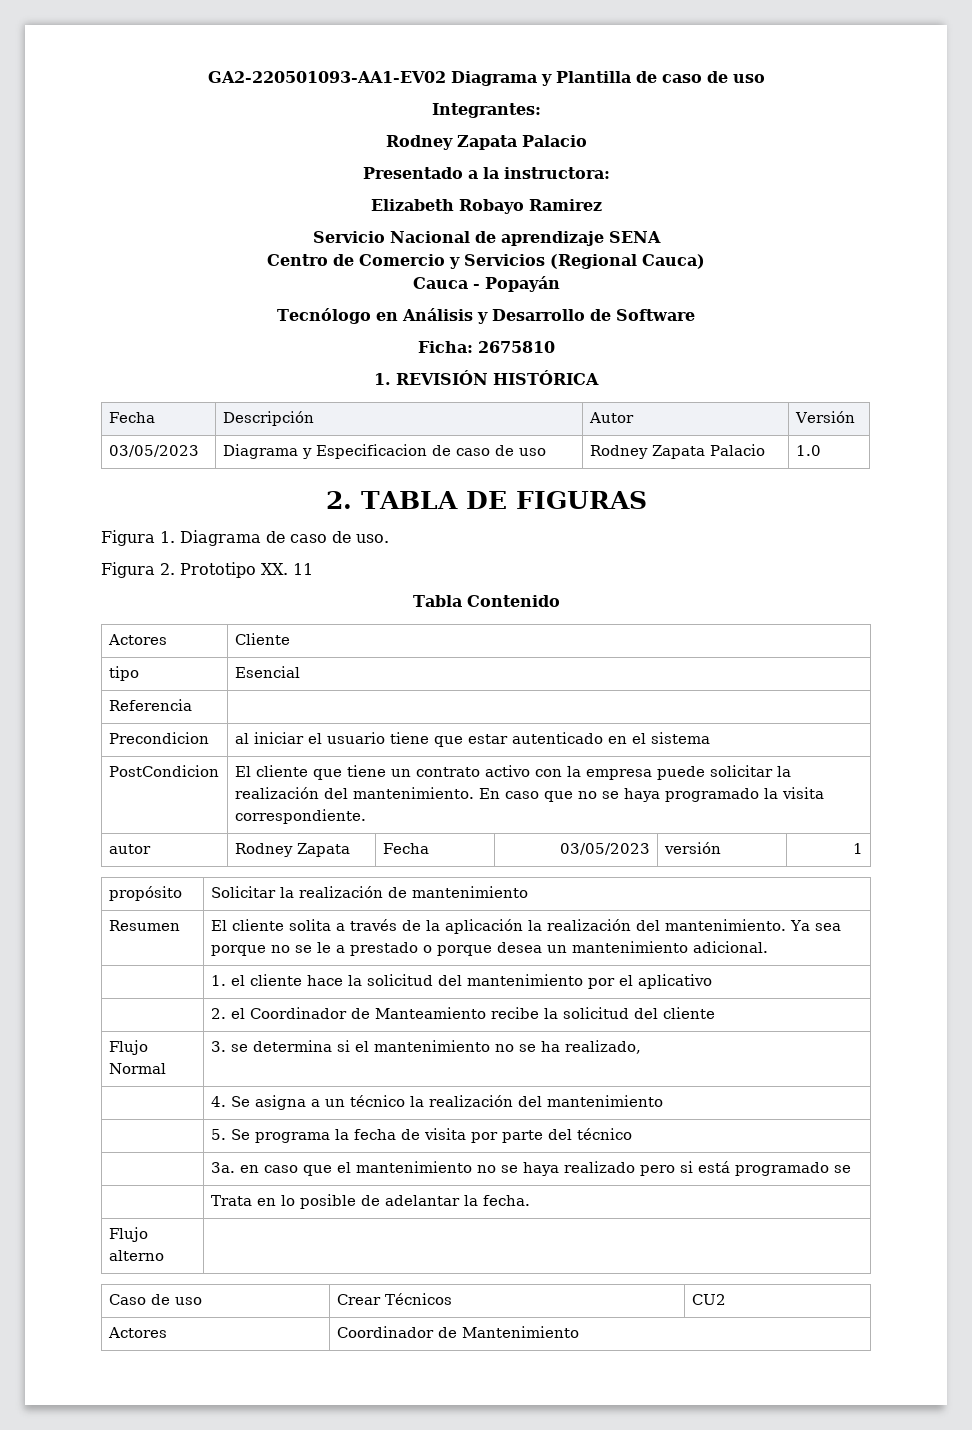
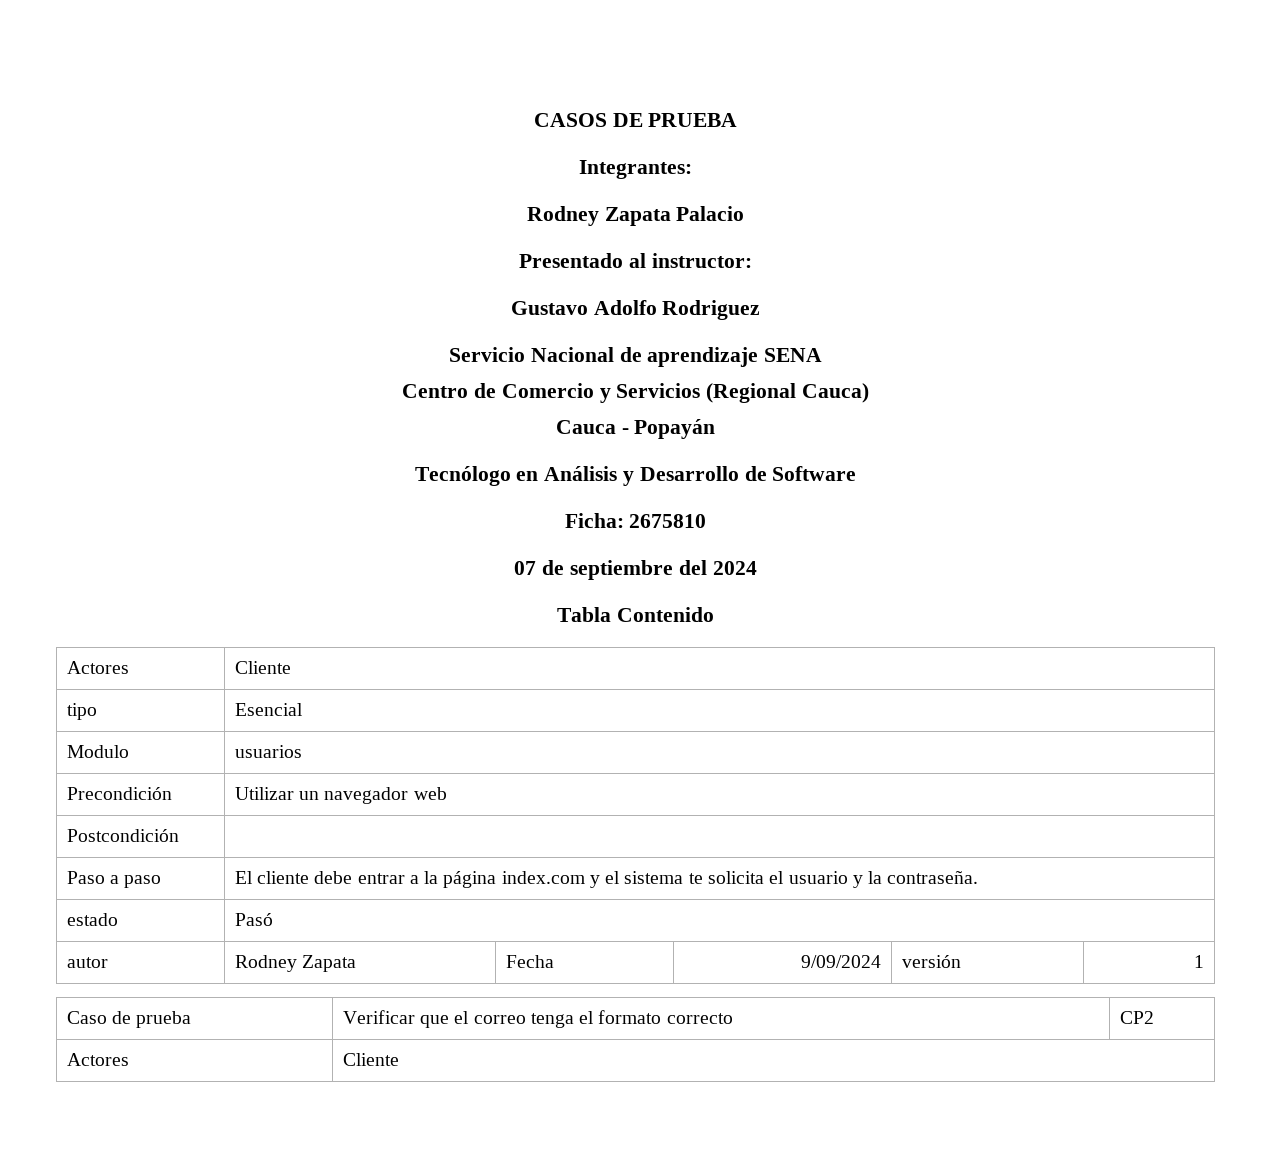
- GA2-220501093-AA1-EV02 Diagrama y Plantilla de caso de uso
+ CASOS DE PRUEBA
- Presentado a la instructora:
- Elizabeth Robayo Ramirez
+ Presentado al instructor:
+ Gustavo Adolfo Rodriguez
- 1. REVISIÓN HISTÓRICA
- Fecha | Descripción | Autor | Versión
- 03/05/2023 | Diagrama y Especificacion de caso de uso | Rodney Zapata Palacio | 1.0
- 2. TABLA DE FIGURAS
- Figura 1. Diagrama de caso de uso.
- Figura 2. Prototipo XX. 11
+ 07 de septiembre del 2024
- Referencia |
- Precondicion | al iniciar el usuario tiene que estar autenticado en el sistema
- PostCondicion | El cliente que tiene un contrato activo con la empresa puede solicitar la realización del mantenimiento. En caso que no se haya programado la visita correspondiente.
+ Modulo | usuarios
+ Precondición | Utilizar un navegador web
+ Postcondición |
+ Paso a paso | El cliente debe entrar a la página index.com y el sistema te solicita el usuario y la contraseña.
+ estado | Pasó
- autor | Rodney Zapata | Fecha | 03/05/2023 | versión | 1
+ autor | Rodney Zapata | Fecha | 9/09/2024 | versión | 1
- propósito | Solicitar la realización de mantenimiento
- Resumen | El cliente solita a través de la aplicación la realización del mantenimiento. Ya sea porque no se le a prestado o porque desea un mantenimiento adicional.
- | 1. el cliente hace la solicitud del mantenimiento por el aplicativo
- | 2. el Coordinador de Manteamiento recibe la solicitud del cliente
- Flujo Normal | 3. se determina si el mantenimiento no se ha realizado,
- | 4. Se asigna a un técnico la realización del mantenimiento
- | 5. Se programa la fecha de visita por parte del técnico
- | 3a. en caso que el mantenimiento no se haya realizado pero si está programado se
- | Trata en lo posible de adelantar la fecha.
- Flujo alterno |
- Caso de uso | Crear Técnicos | CU2
- Actores | Coordinador de Mantenimiento
+ Caso de prueba | Verificar que el correo tenga el formato correcto | CP2
+ Actores | Cliente

